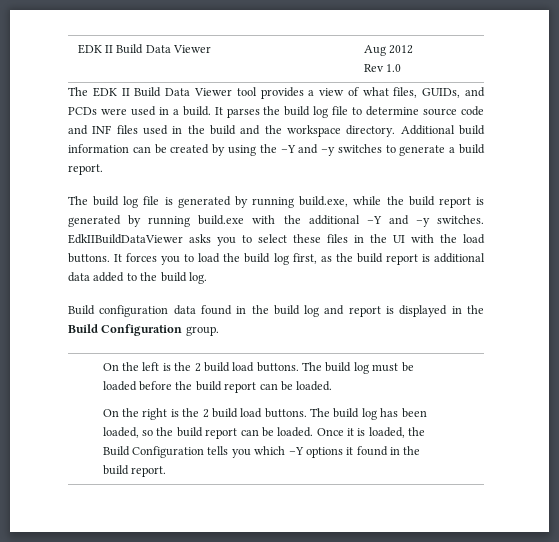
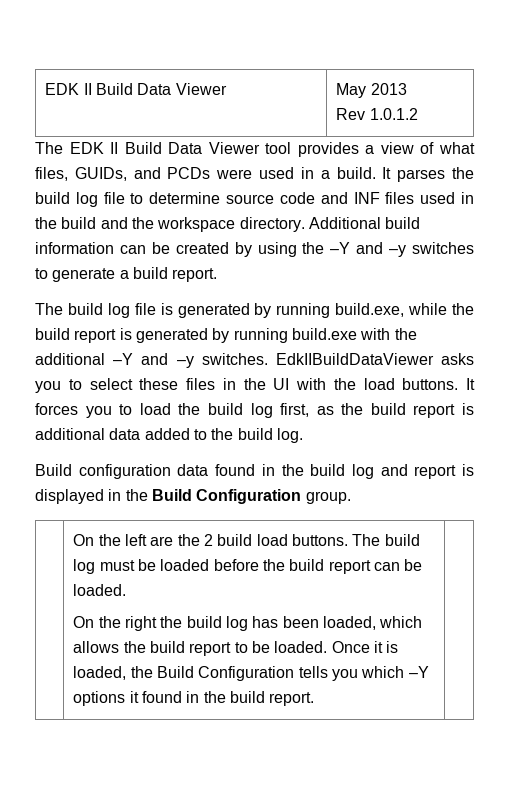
- EDK II Build Data Viewer | Aug 2012
- Rev 1.0
+ EDK II Build Data Viewer | May 2013
+ Rev 1.0.1.2
- On the left is the 2 build load buttons.
+ On the left are the 2 build load buttons.
- On the right is the 2 build load buttons. The build log has been loaded, so the build report can be loaded.
+ On the right the build log has been loaded, which allows the build report to be loaded.

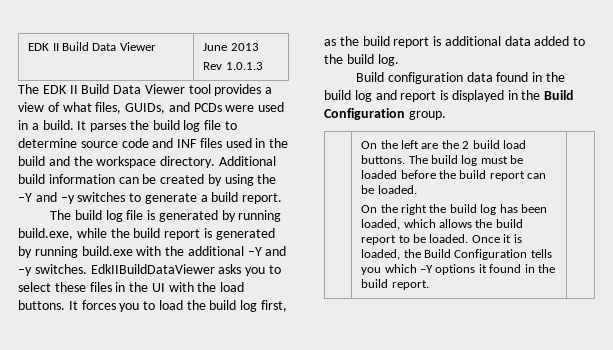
- EDK II Build Data Viewer | May 2013
- Rev 1.0.1.2
+ EDK II Build Data Viewer | June 2013
+ Rev 1.0.1.3

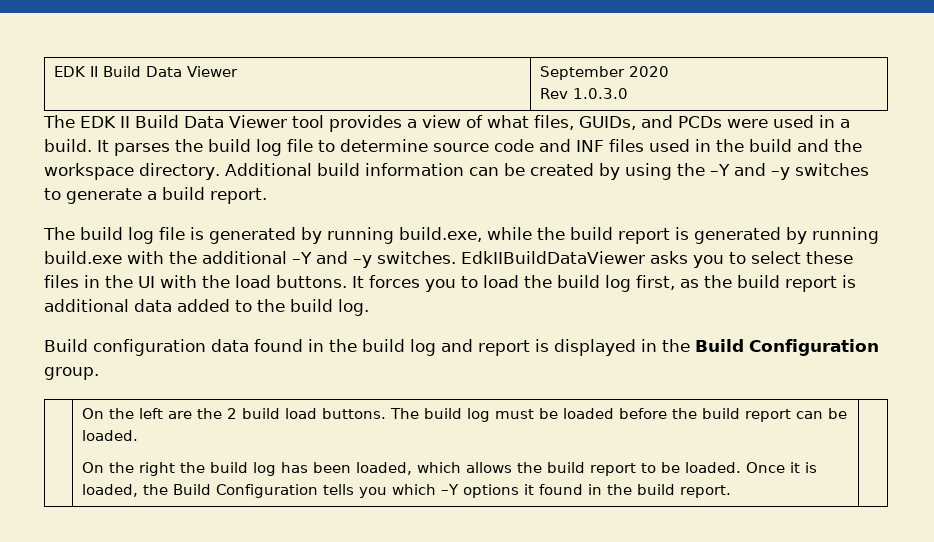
- EDK II Build Data Viewer | June 2013
- Rev 1.0.1.3
+ EDK II Build Data Viewer | September 2020
+ Rev 1.0.3.0

